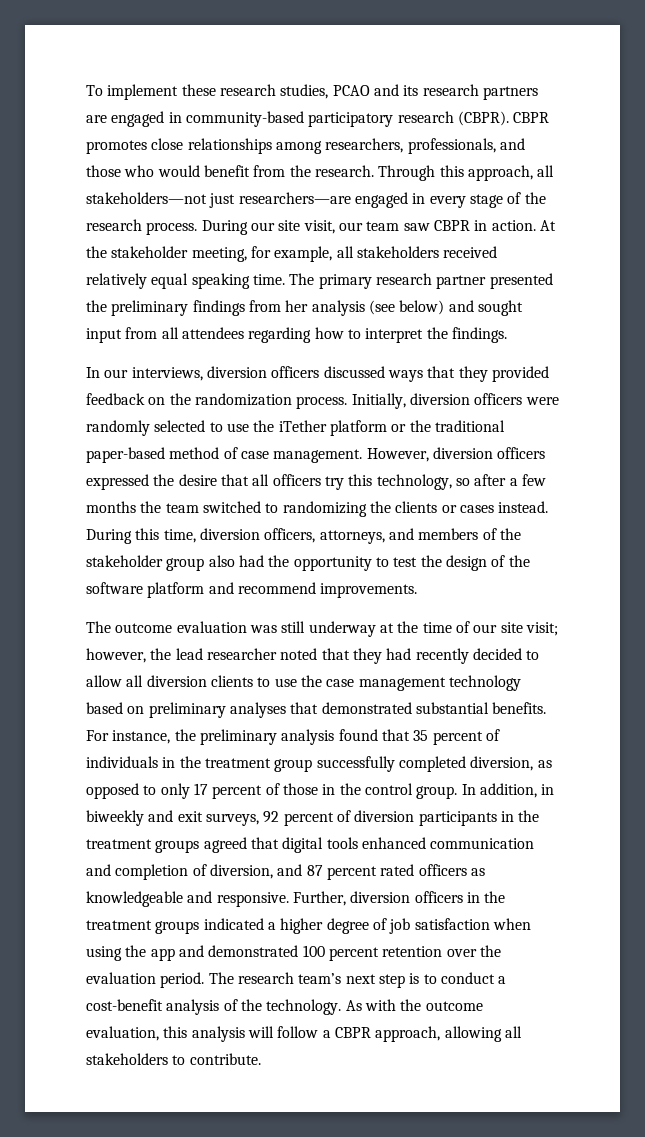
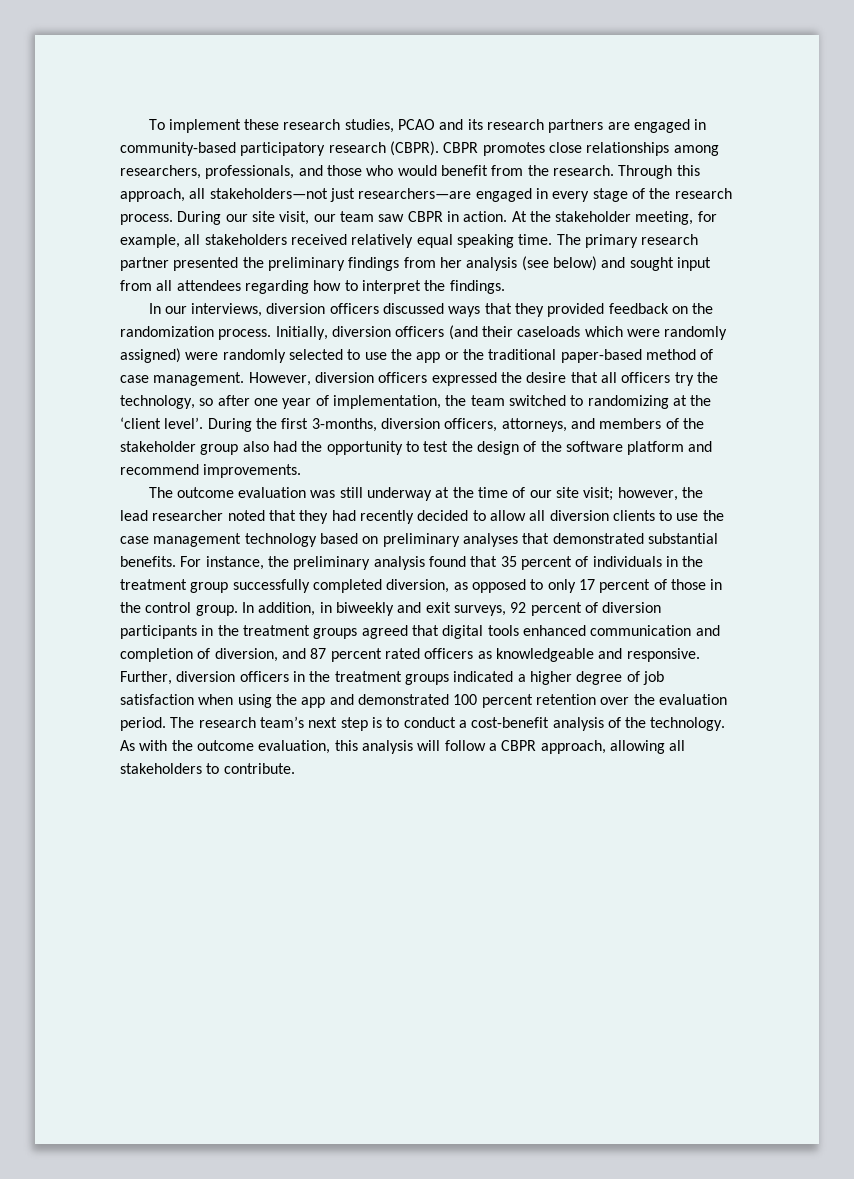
- Initially, diversion officers were randomly selected to use the iTether platform or the traditional paper-based method of case management.
+ Initially, diversion officers (and their caseloads which were randomly assigned) were randomly selected to use the app or the traditional paper-based method of case management.
- However, diversion officers expressed the desire that all officers try this technology, so after a few months the team switched to randomizing the clients or cases instead. During this time, diversion officers, attorneys, and members of the stakeholder group also had the opportunity to test the design of the software platform and recommend improvements.
+ However, diversion officers expressed the desire that all officers try the technology, so after one year of implementation, the team switched to randomizing at the ‘client level’. During the first 3-months, diversion officers, attorneys, and members of the stakeholder group also had the opportunity to test the design of the software platform and recommend improvements.

